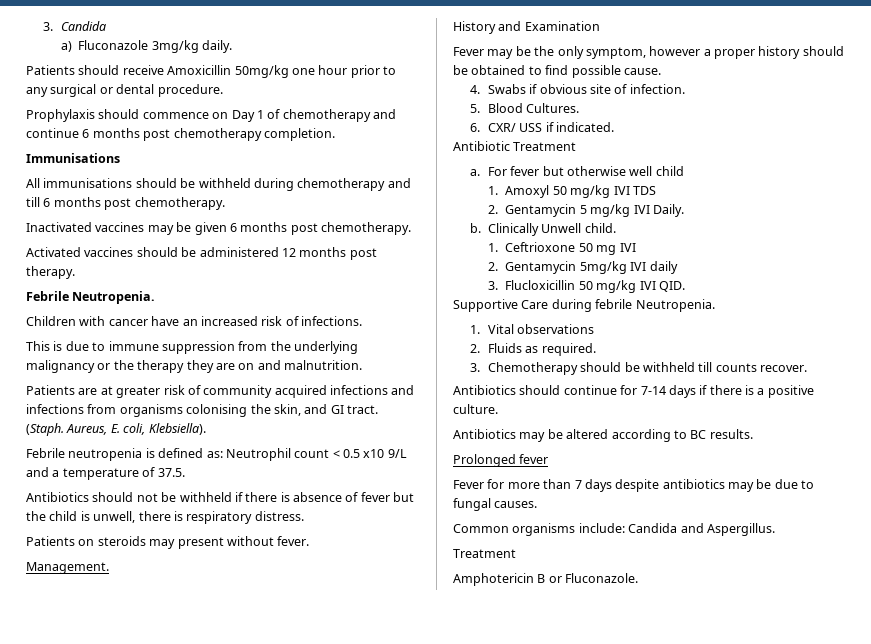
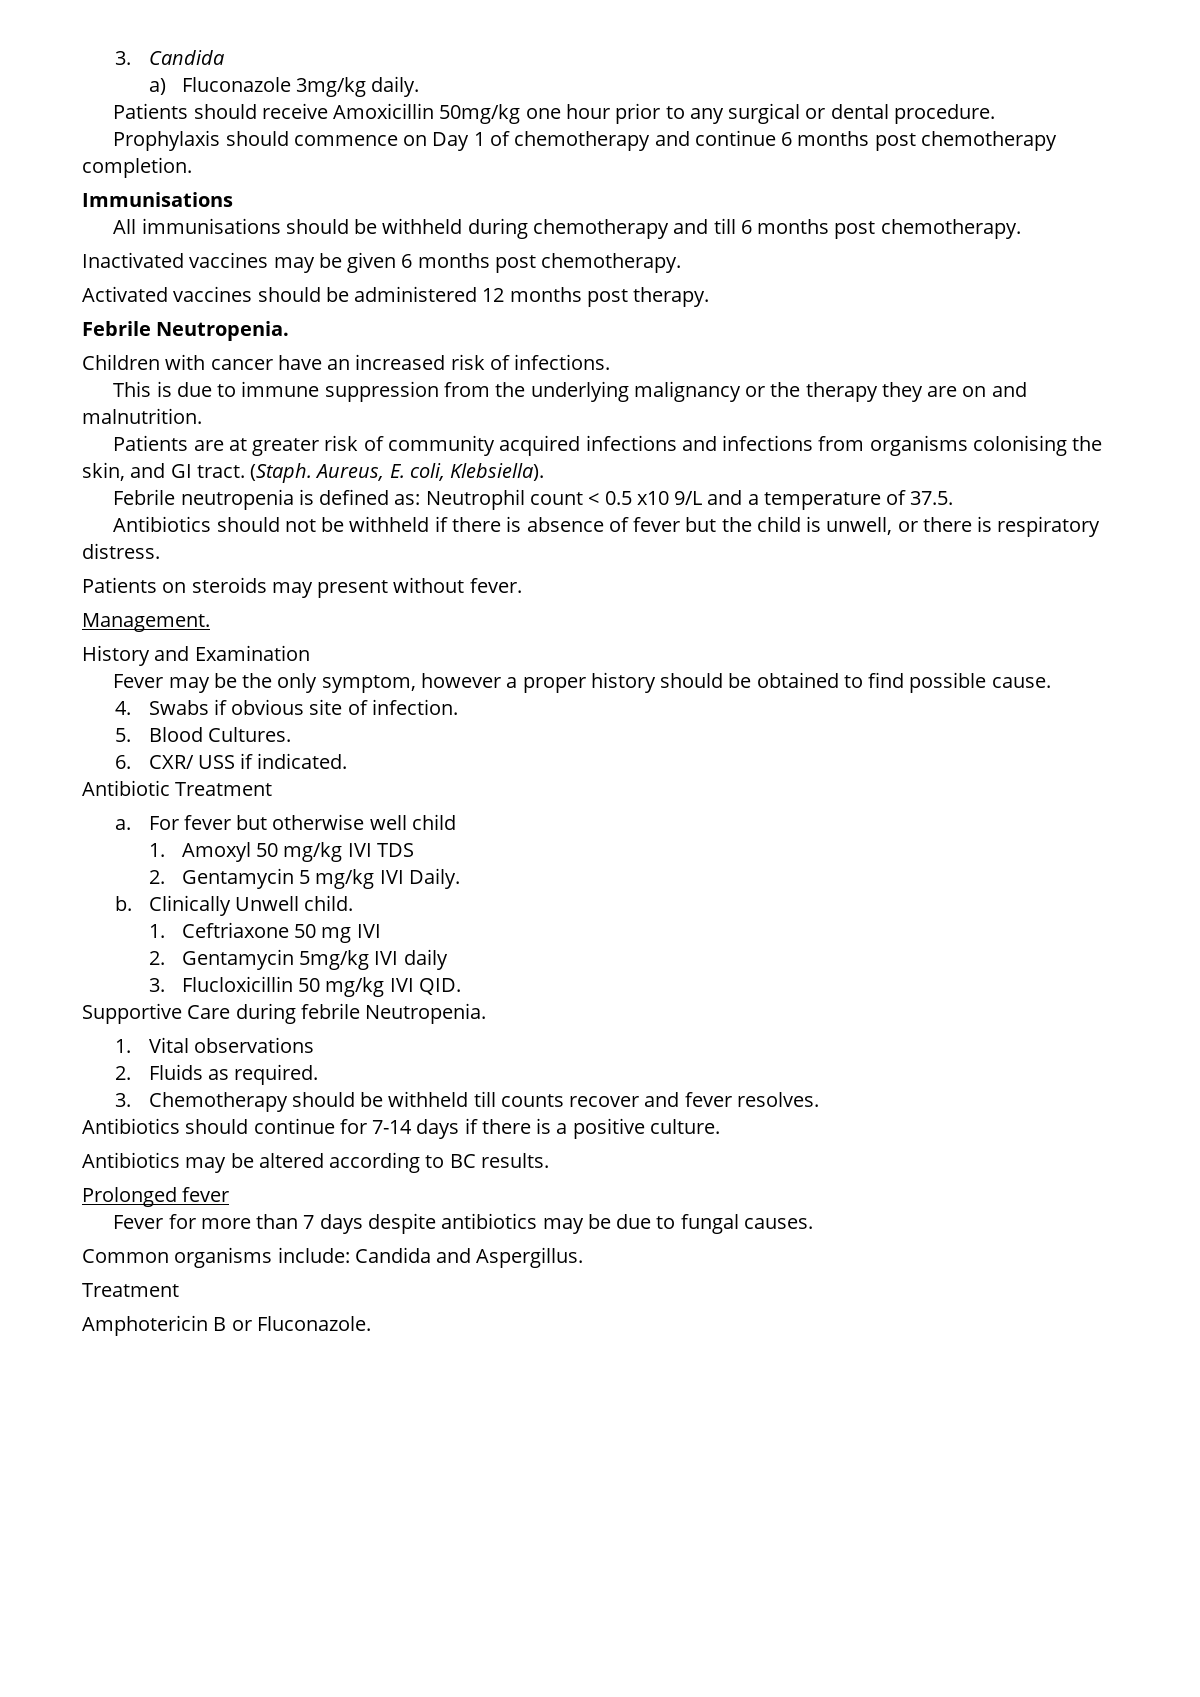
- Antibiotics should not be withheld if there is absence of fever but the child is unwell, there is respiratory distress.
+ Antibiotics should not be withheld if there is absence of fever but the child is unwell, or there is respiratory distress.
- 1. Ceftrioxone 50 mg IVI
+ 1. Ceftriaxone 50 mg IVI
- 3. Chemotherapy should be withheld till counts recover.
+ 3. Chemotherapy should be withheld till counts recover and fever resolves.

